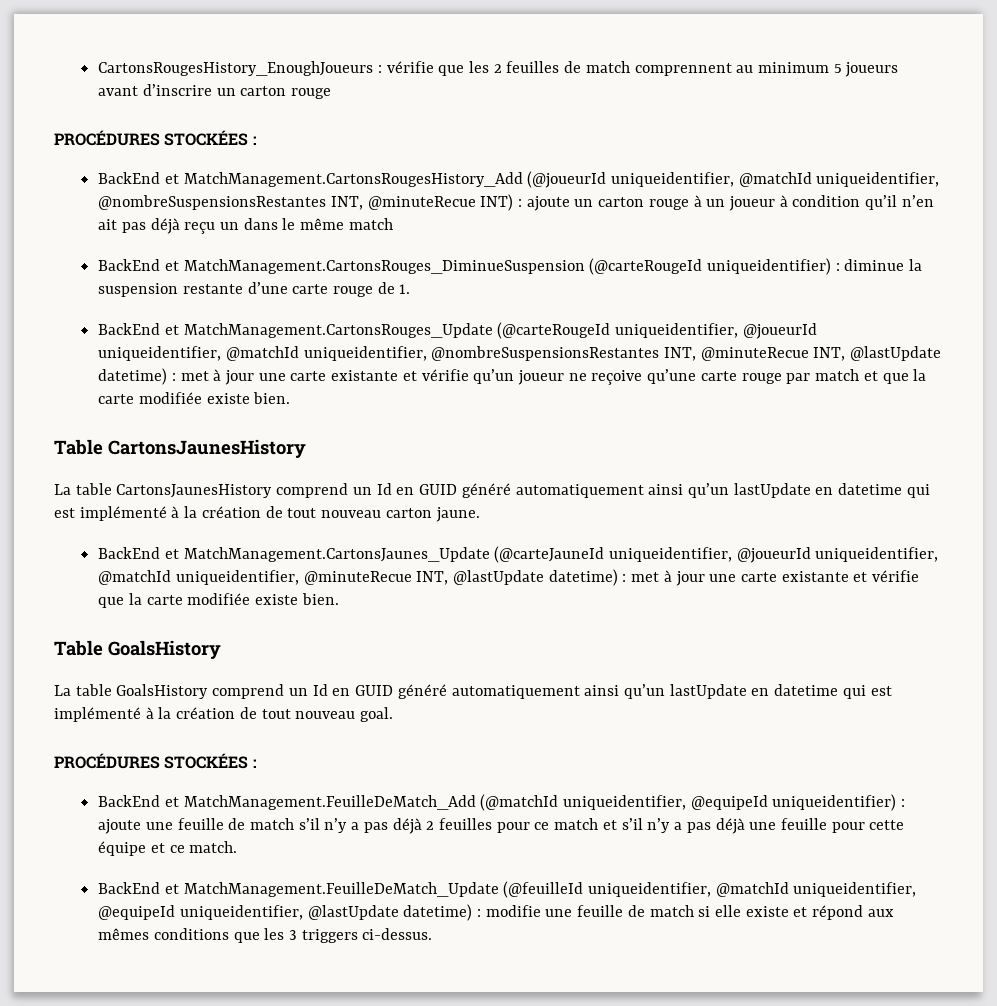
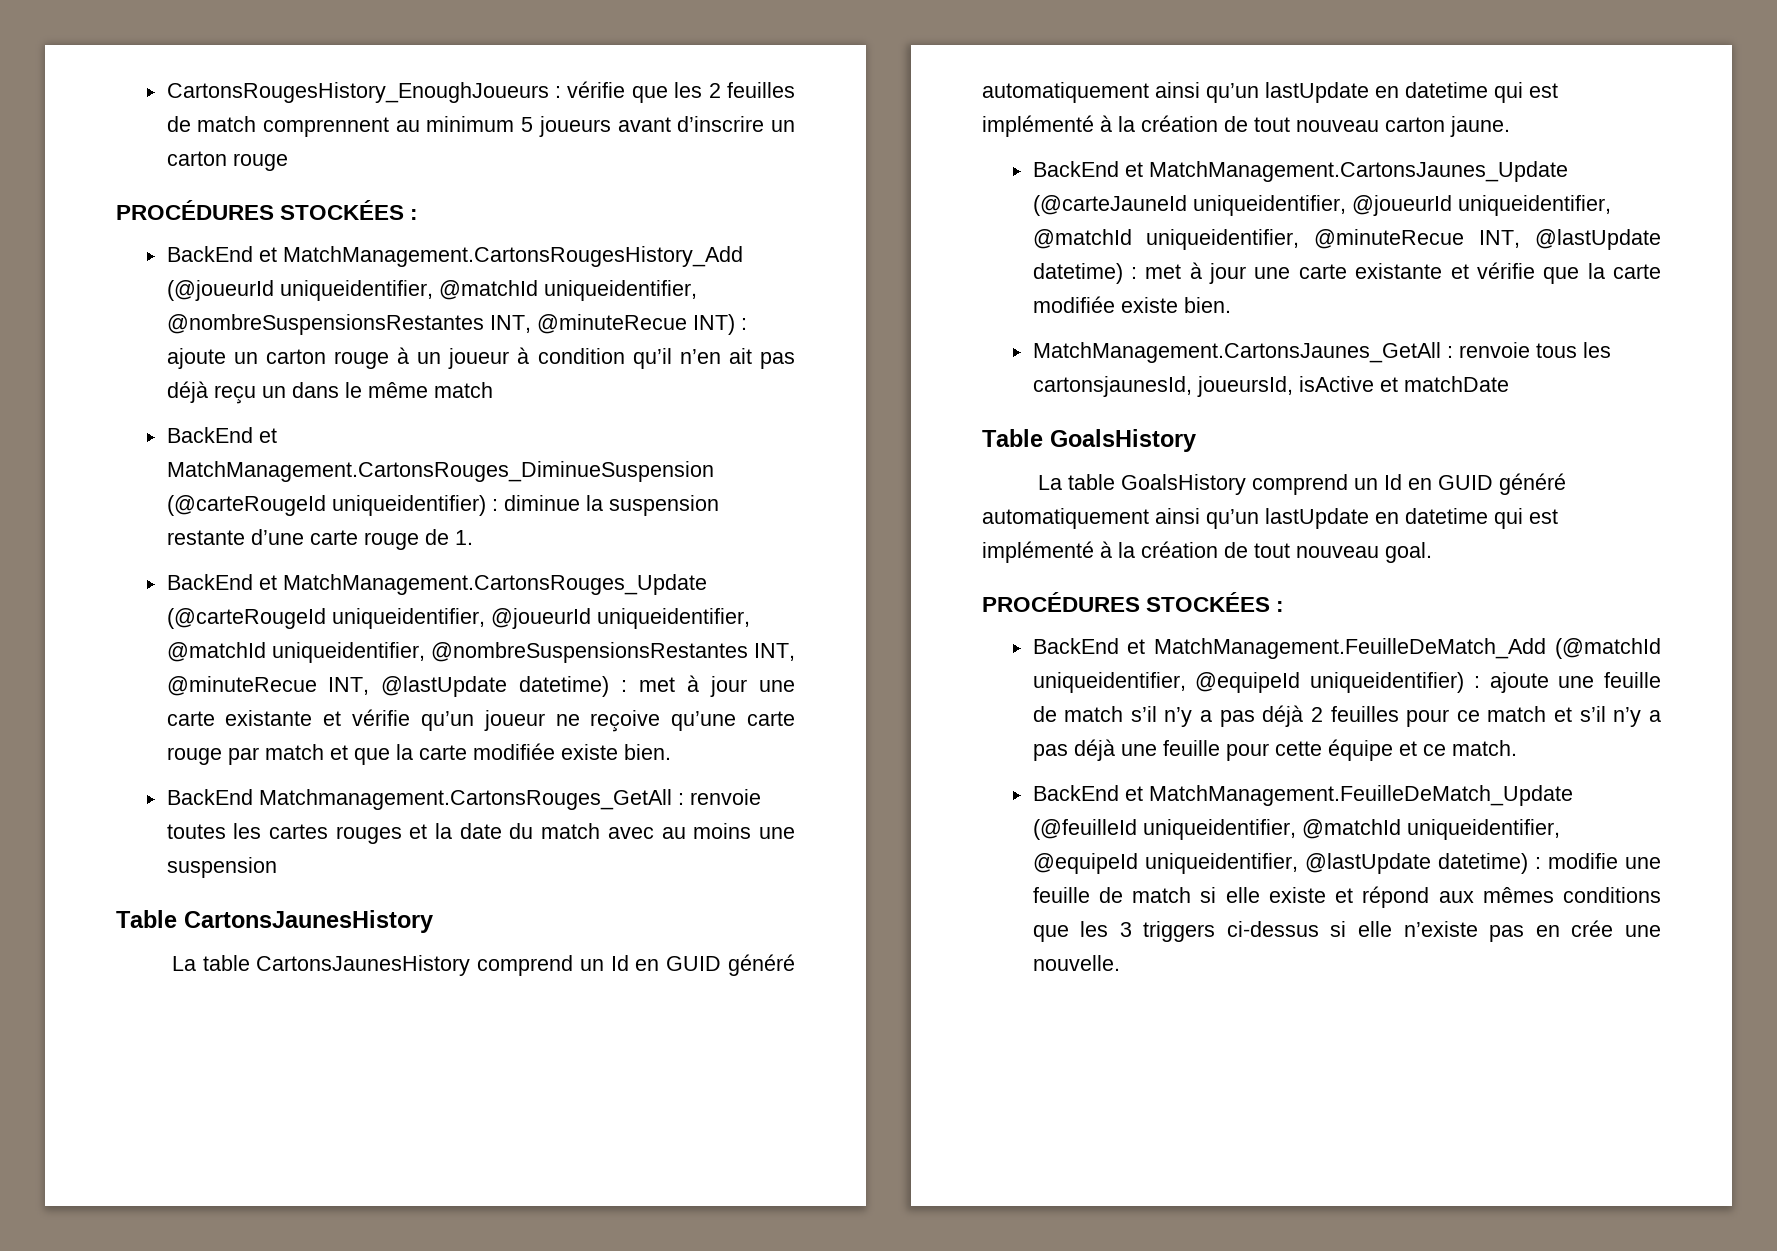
+ BackEnd Matchmanagement.CartonsRouges_GetAll : renvoie toutes les cartes rouges et la date du match avec au moins une suspension
+ MatchManagement.CartonsJaunes_GetAll : renvoie tous les cartonsjaunesId, joueursId, isActive et matchDate
- BackEnd et MatchManagement.FeuilleDeMatch_Update (@feuilleId uniqueidentifier, @matchId uniqueidentifier, @equipeId uniqueidentifier, @lastUpdate datetime) : modifie une feuille de match si elle existe et répond aux mêmes conditions que les 3 triggers ci-dessus.
+ BackEnd et MatchManagement.FeuilleDeMatch_Update (@feuilleId uniqueidentifier, @matchId uniqueidentifier, @equipeId uniqueidentifier, @lastUpdate datetime) : modifie une feuille de match si elle existe et répond aux mêmes conditions que les 3 triggers ci-dessus si elle n’existe pas en crée une nouvelle.

